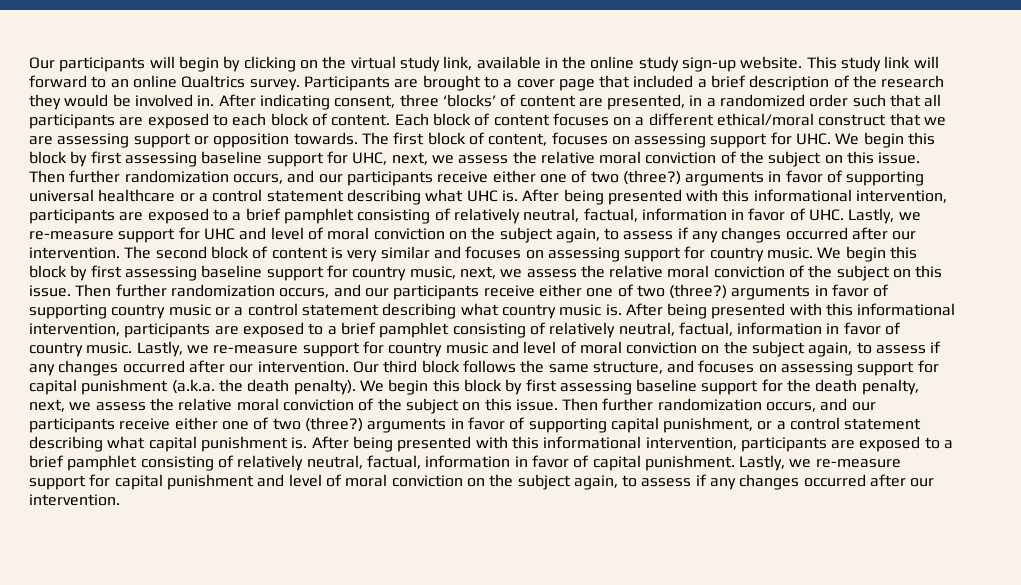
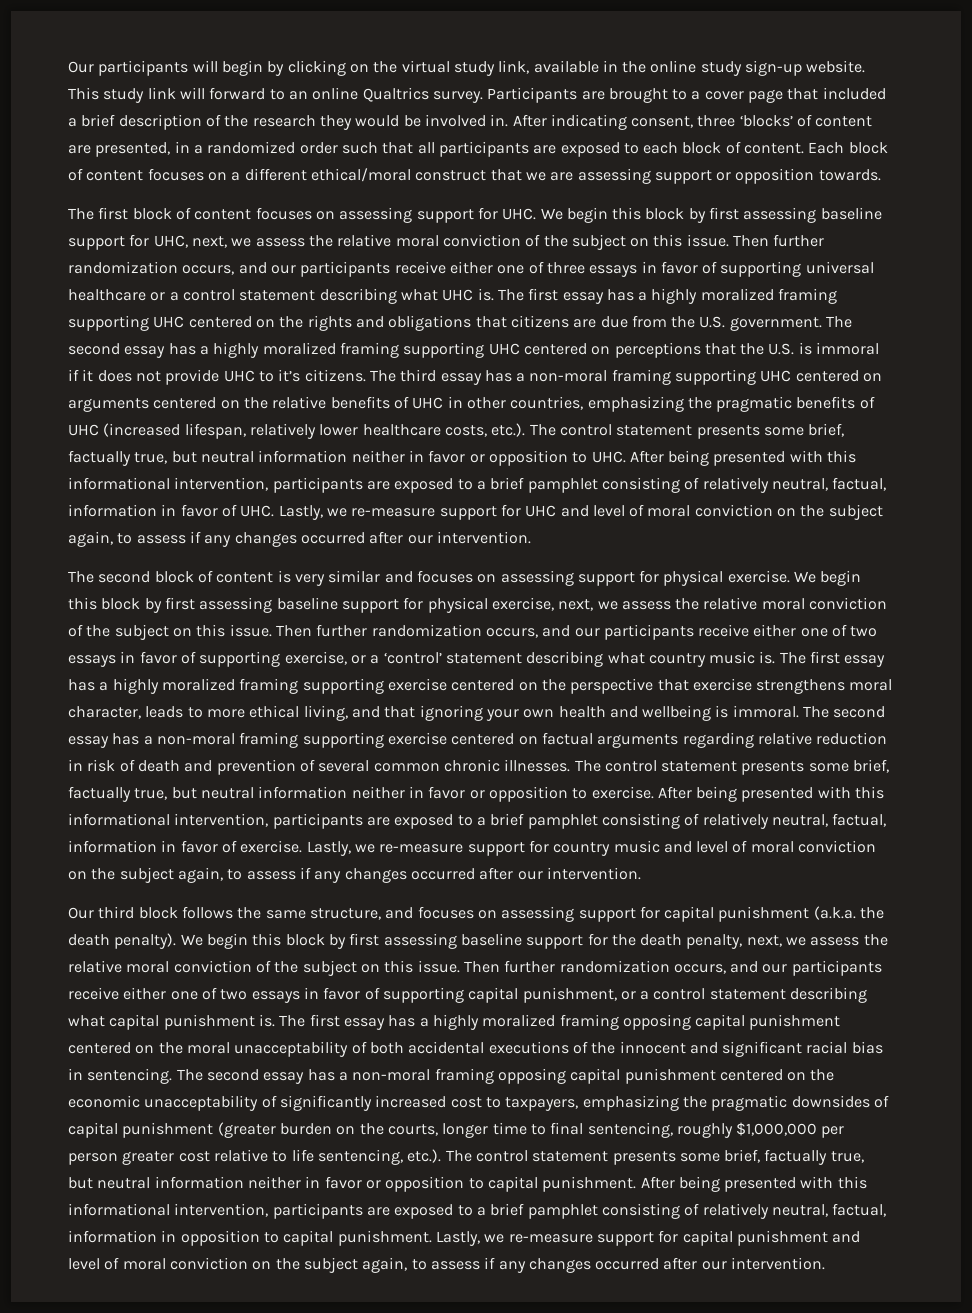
- Each block of content focuses on a different ethical/moral construct that we are assessing support or opposition towards. The first block of content, focuses on assessing support for UHC. We begin this block by first assessing baseline support for UHC, next, we assess the relative moral conviction of the subject on this issue.
+ Each block of content focuses on a different ethical/moral construct that we are assessing support or opposition towards.
+ The first block of content focuses on assessing support for UHC. We begin this block by first assessing baseline support for UHC, next, we assess the relative moral conviction of the subject on this issue.
- Then further randomization occurs, and our participants receive either one of two (three?) arguments in favor of supporting universal healthcare or a control statement describing what UHC is.
+ Then further randomization occurs, and our participants receive either one of three essays in favor of supporting universal healthcare or a control statement describing what UHC is.
- After being presented with this informational intervention, participants are exposed to a brief pamphlet consisting of relatively neutral, factual, information in favor of UHC. Lastly, we re-measure support for UHC and level of moral conviction on the subject again, to assess if any changes occurred after our intervention. The second block of content is very similar and focuses on assessing support for country music.
+ The first essay has a highly moralized framing supporting UHC centered on the rights and obligations that citizens are due from the U.S. government. The second essay has a highly moralized framing supporting UHC centered on perceptions that the U.S. is immoral if it does not provide UHC to it’s citizens. The third essay has a non-moral framing supporting UHC centered on arguments centered on the relative benefits of UHC in other countries, emphasizing the pragmatic benefits of UHC (increased lifespan, relatively lower healthcare costs, etc.). The control statement presents some brief, factually true, but neutral information neither in favor or opposition to UHC. After being presented with this informational intervention, participants are exposed to a brief pamphlet consisting of relatively neutral, factual, information in favor of UHC. Lastly, we re-measure support for UHC and level of moral conviction on the subject again, to assess if any changes occurred after our intervention.
+ The second block of content is very similar and focuses on assessing support for physical exercise.
- We begin this block by first assessing baseline support for country music, next, we assess the relative moral conviction of the subject on this issue.
+ We begin this block by first assessing baseline support for physical exercise, next, we assess the relative moral conviction of the subject on this issue.
- Then further randomization occurs, and our participants receive either one of two (three?) arguments in favor of supporting country music or a control statement describing what country music is.
+ Then further randomization occurs, and our participants receive either one of two essays in favor of supporting exercise, or a ‘control’ statement describing what country music is.
+ The first essay has a highly moralized framing supporting exercise centered on the perspective that exercise strengthens moral character, leads to more ethical living, and that ignoring your own health and wellbeing is immoral. The second essay has a non-moral framing supporting exercise centered on factual arguments regarding relative reduction in risk of death and prevention of several common chronic illnesses. The control statement presents some brief, factually true, but neutral information neither in favor or opposition to exercise.
- After being presented with this informational intervention, participants are exposed to a brief pamphlet consisting of relatively neutral, factual, information in favor of country music.
+ After being presented with this informational intervention, participants are exposed to a brief pamphlet consisting of relatively neutral, factual, information in favor of exercise.
- Lastly, we re-measure support for country music and level of moral conviction on the subject again, to assess if any changes occurred after our intervention. Our third block follows the same structure, and focuses on assessing support for capital punishment (a.k.a. the death penalty).
+ Lastly, we re-measure support for country music and level of moral conviction on the subject again, to assess if any changes occurred after our intervention.
+ Our third block follows the same structure, and focuses on assessing support for capital punishment (a.k.a. the death penalty).
- Then further randomization occurs, and our participants receive either one of two (three?) arguments in favor of supporting capital punishment, or a control statement describing what capital punishment is.
+ Then further randomization occurs, and our participants receive either one of two essays in favor of supporting capital punishment, or a control statement describing what capital punishment is.
+ The first essay has a highly moralized framing opposing capital punishment centered on the moral unacceptability of both accidental executions of the innocent and significant racial bias in sentencing. The second essay has a non-moral framing opposing capital punishment centered on the economic unacceptability of significantly increased cost to taxpayers, emphasizing the pragmatic downsides of capital punishment (greater burden on the courts, longer time to final sentencing, roughly $1,000,000 per person greater cost relative to life sentencing, etc.). The control statement presents some brief, factually true, but neutral information neither in favor or opposition to capital punishment.
- After being presented with this informational intervention, participants are exposed to a brief pamphlet consisting of relatively neutral, factual, information in favor of capital punishment.
+ After being presented with this informational intervention, participants are exposed to a brief pamphlet consisting of relatively neutral, factual, information in opposition to capital punishment.

